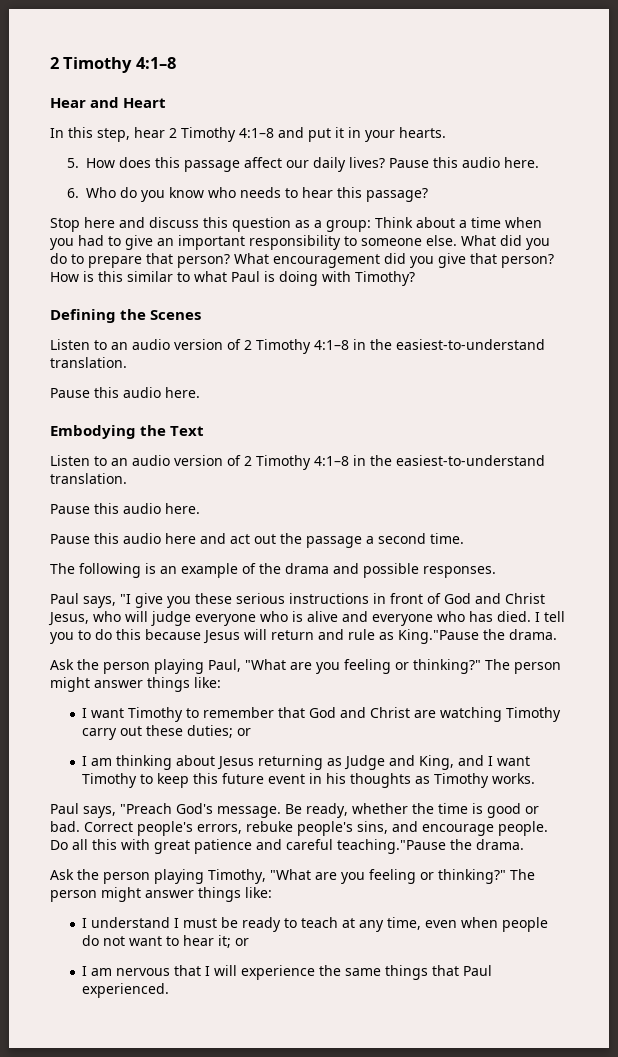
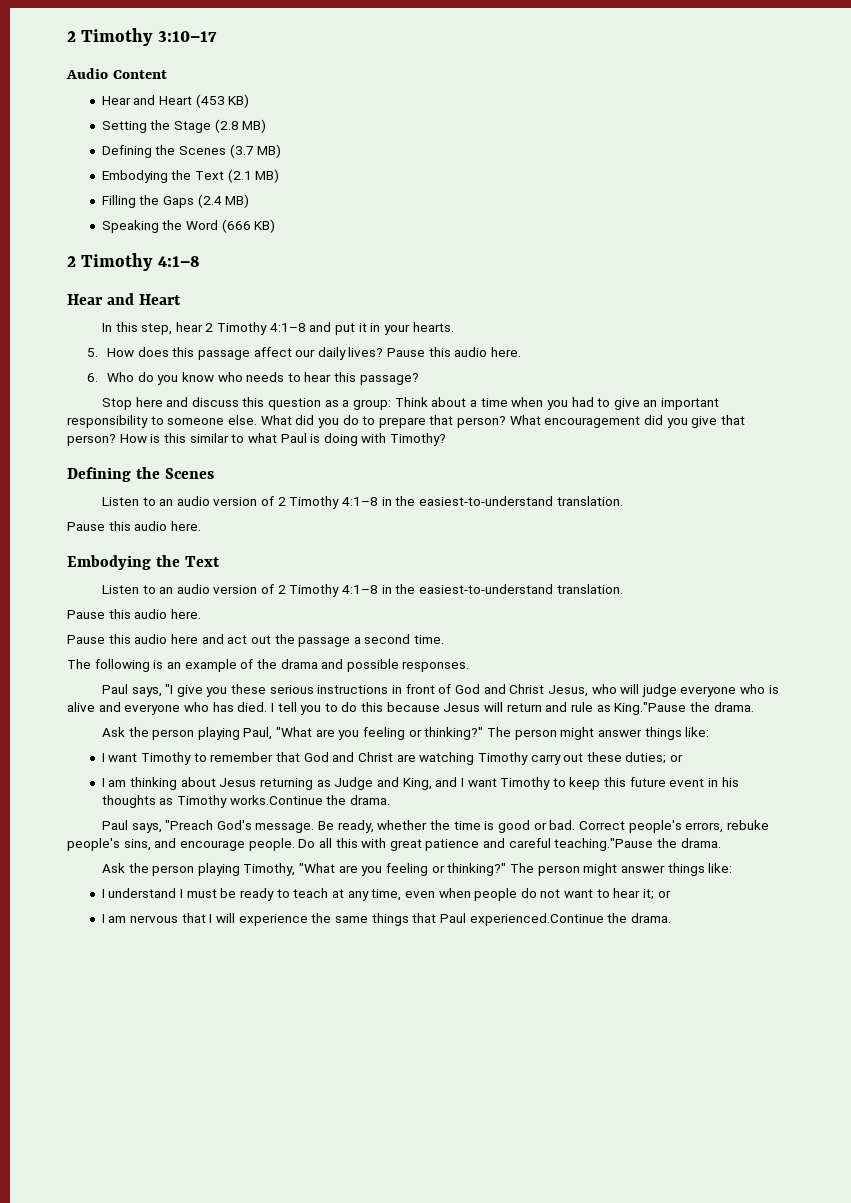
+ 2 Timothy 3:10–17
+ Audio Content
+ Hear and Heart (453 KB)
+ Setting the Stage (2.8 MB)
+ Defining the Scenes (3.7 MB)
+ Embodying the Text (2.1 MB)
+ Filling the Gaps (2.4 MB)
+ Speaking the Word (666 KB)
- I am thinking about Jesus returning as Judge and King, and I want Timothy to keep this future event in his thoughts as Timothy works.
+ I am thinking about Jesus returning as Judge and King, and I want Timothy to keep this future event in his thoughts as Timothy works.Continue the drama.
- I am nervous that I will experience the same things that Paul experienced.
+ I am nervous that I will experience the same things that Paul experienced.Continue the drama.

